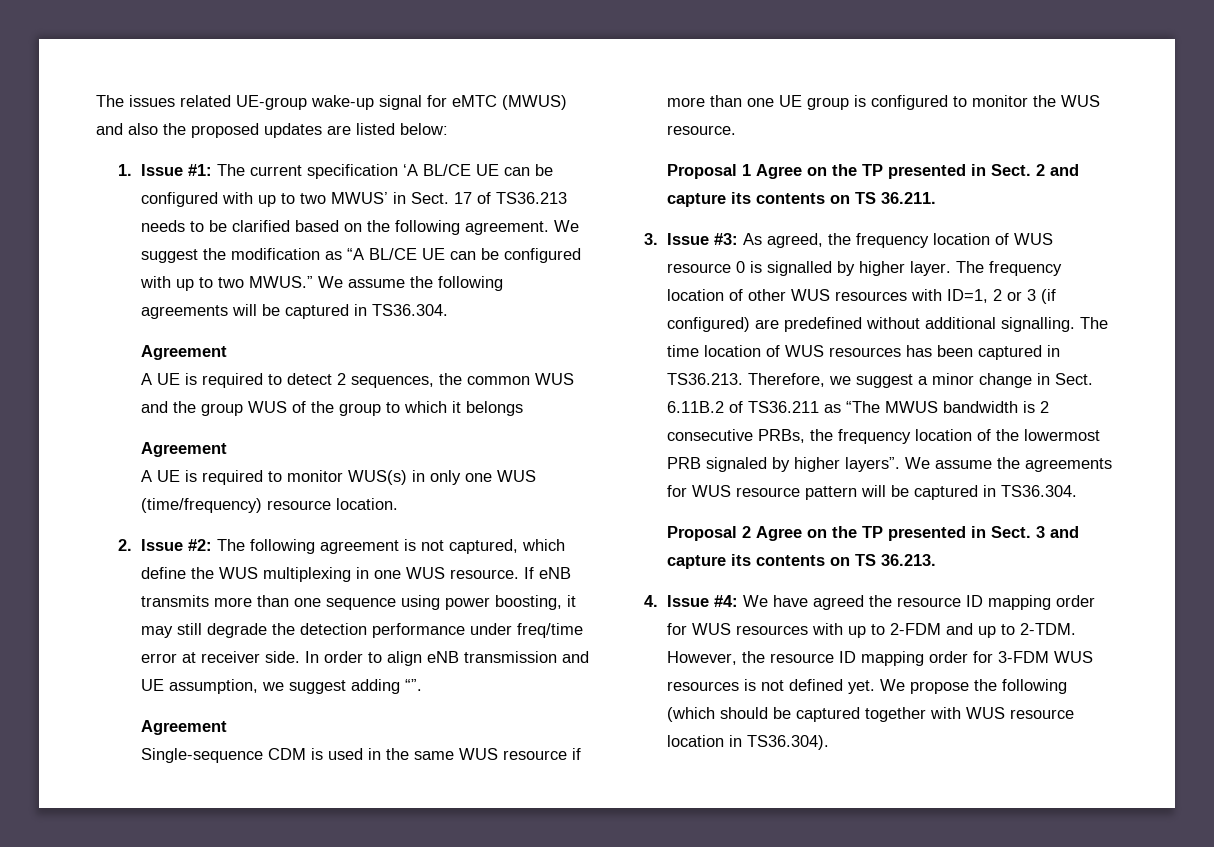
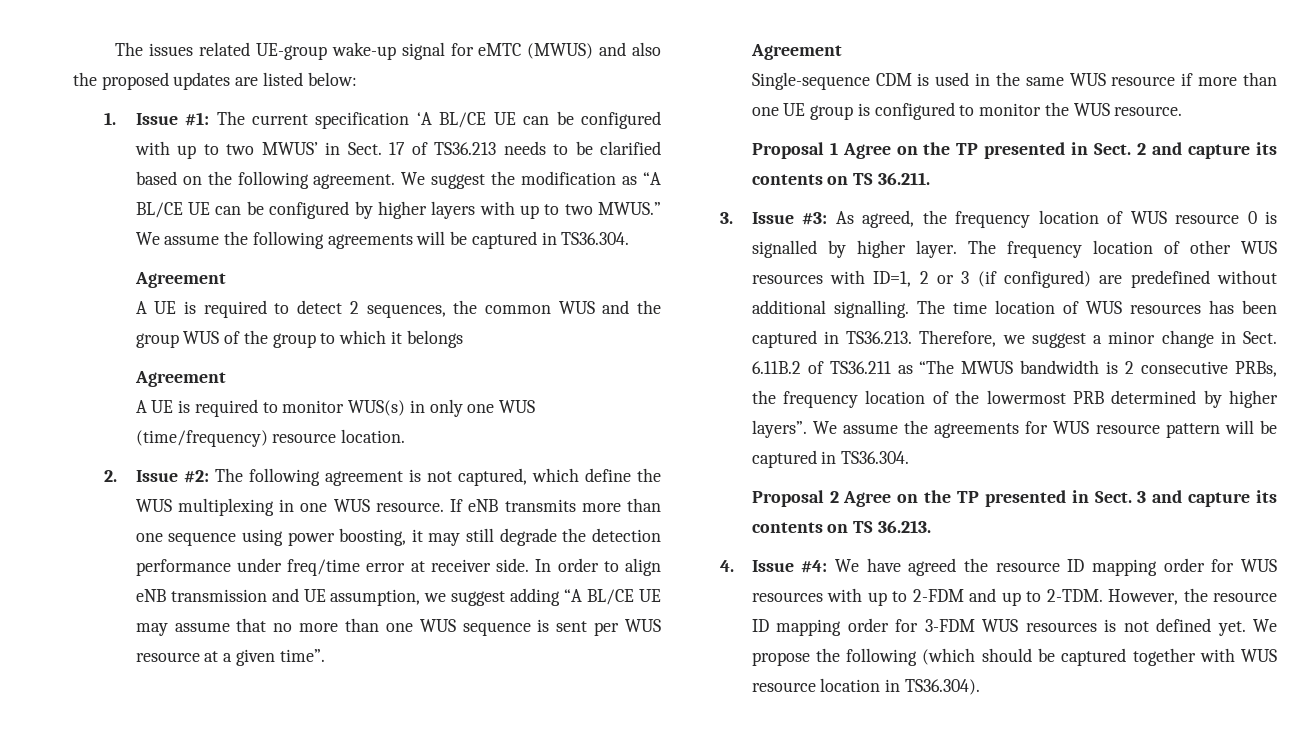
- We suggest the modification as “A BL/CE UE can be configured with up to two MWUS.”
+ We suggest the modification as “A BL/CE UE can be configured by higher layers with up to two MWUS.”
- In order to align eNB transmission and UE assumption, we suggest adding “”.
+ In order to align eNB transmission and UE assumption, we suggest adding “A BL/CE UE may assume that no more than one WUS sequence is sent per WUS resource at a given time”.
- The time location of WUS resources has been captured in TS36.213. Therefore, we suggest a minor change in Sect. 6.11B.2 of TS36.211 as “The MWUS bandwidth is 2 consecutive PRBs, the frequency location of the lowermost PRB signaled by higher layers”.
+ The time location of WUS resources has been captured in TS36.213. Therefore, we suggest a minor change in Sect. 6.11B.2 of TS36.211 as “The MWUS bandwidth is 2 consecutive PRBs, the frequency location of the lowermost PRB determined by higher layers”.

